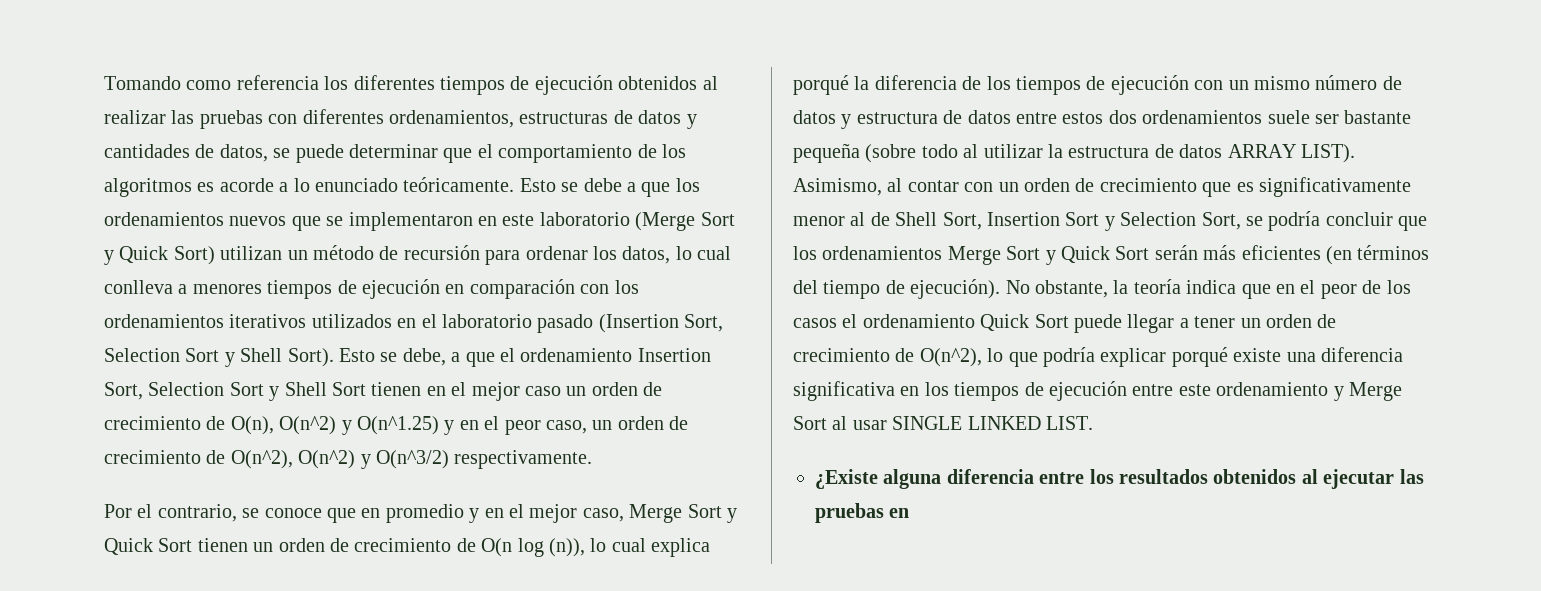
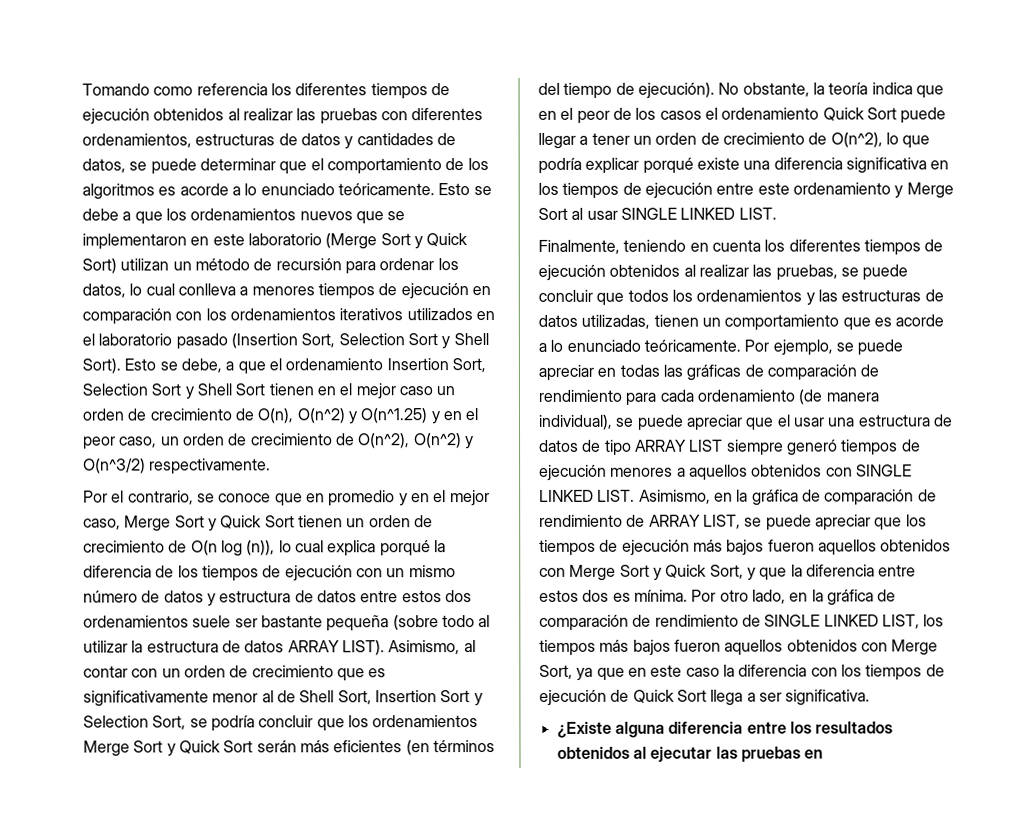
+ Finalmente, teniendo en cuenta los diferentes tiempos de ejecución obtenidos al realizar las pruebas, se puede concluir que todos los ordenamientos y las estructuras de datos utilizadas, tienen un comportamiento que es acorde a lo enunciado teóricamente. Por ejemplo, se puede apreciar en todas las gráficas de comparación de rendimiento para cada ordenamiento (de manera individual), se puede apreciar que el usar una estructura de datos de tipo ARRAY LIST siempre generó tiempos de ejecución menores a aquellos obtenidos con SINGLE LINKED LIST. Asimismo, en la gráfica de comparación de rendimiento de ARRAY LIST, se puede apreciar que los tiempos de ejecución más bajos fueron aquellos obtenidos con Merge Sort y Quick Sort, y que la diferencia entre estos dos es mínima. Por otro lado, en la gráfica de comparación de rendimiento de SINGLE LINKED LIST, los tiempos más bajos fueron aquellos obtenidos con Merge Sort, ya que en este caso la diferencia con los tiempos de ejecución de Quick Sort llega a ser significativa.

